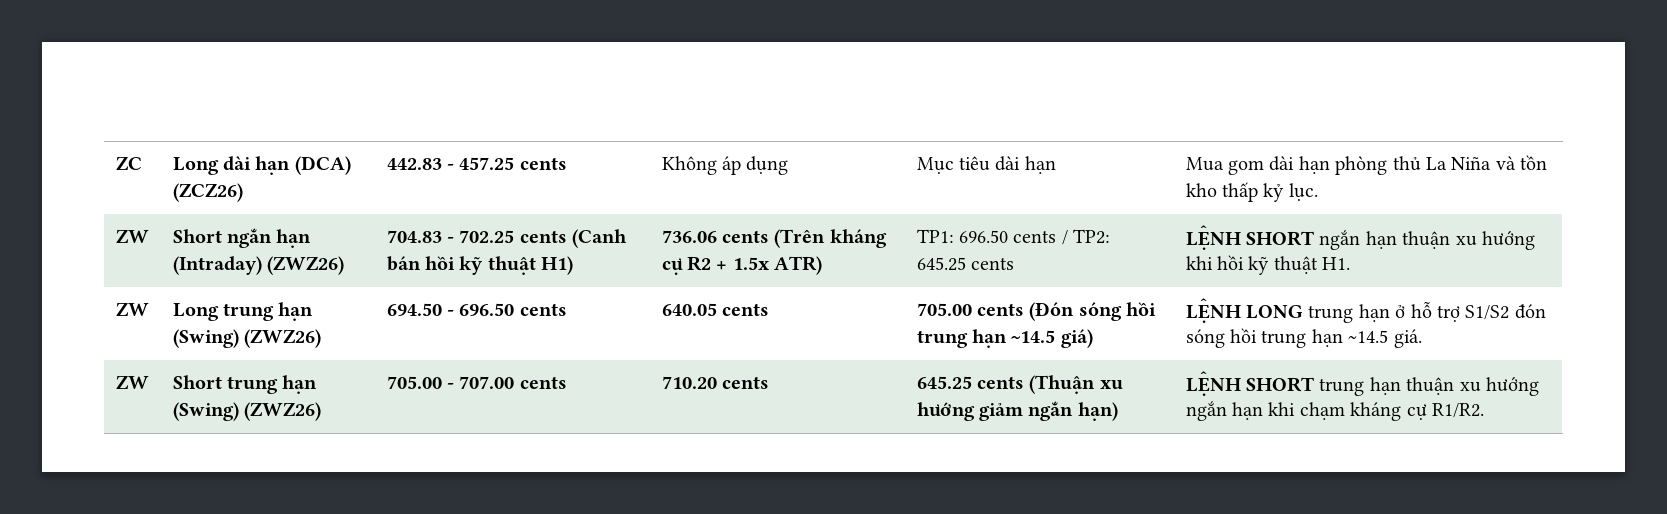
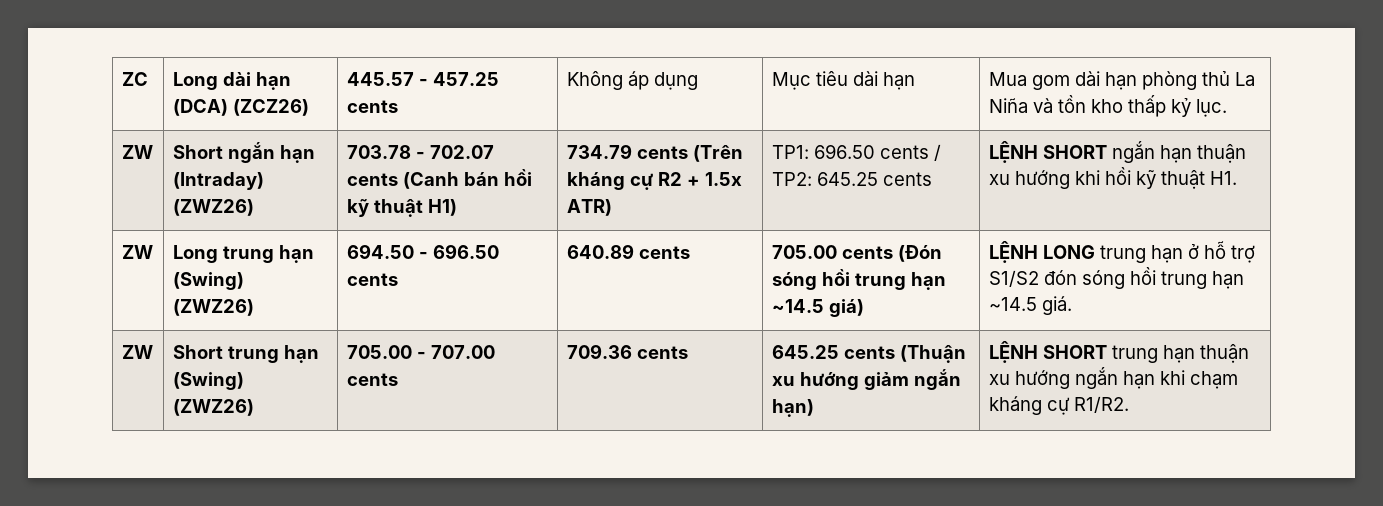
- ZC | Long dài hạn (DCA) (ZCZ26) | 442.83 - 457.25 cents | Không áp dụng | Mục tiêu dài hạn | Mua gom dài hạn phòng thủ La Niña và tồn kho thấp kỷ lục.
+ ZC | Long dài hạn (DCA) (ZCZ26) | 445.57 - 457.25 cents | Không áp dụng | Mục tiêu dài hạn | Mua gom dài hạn phòng thủ La Niña và tồn kho thấp kỷ lục.
- 704.83 - 702.25 cents (Canh bán hồi kỹ thuật H1)
+ 703.78 - 702.07 cents (Canh bán hồi kỹ thuật H1)
- 736.06 cents (Trên kháng cự R2 + 1.5x ATR)
+ 734.79 cents (Trên kháng cự R2 + 1.5x ATR)
- ZW | Long trung hạn (Swing) (ZWZ26) | 694.50 - 696.50 cents | 640.05 cents | 705.00 cents (Đón sóng hồi trung hạn ~14.5 giá) | LỆNH LONG trung hạn ở hỗ trợ S1/S2 đón sóng hồi trung hạn ~14.5 giá.
+ ZW | Long trung hạn (Swing) (ZWZ26) | 694.50 - 696.50 cents | 640.89 cents | 705.00 cents (Đón sóng hồi trung hạn ~14.5 giá) | LỆNH LONG trung hạn ở hỗ trợ S1/S2 đón sóng hồi trung hạn ~14.5 giá.
- ZW | Short trung hạn (Swing) (ZWZ26) | 705.00 - 707.00 cents | 710.20 cents | 645.25 cents (Thuận xu hướng giảm ngắn hạn) | LỆNH SHORT trung hạn thuận xu hướng ngắn hạn khi chạm kháng cự R1/R2.
+ ZW | Short trung hạn (Swing) (ZWZ26) | 705.00 - 707.00 cents | 709.36 cents | 645.25 cents (Thuận xu hướng giảm ngắn hạn) | LỆNH SHORT trung hạn thuận xu hướng ngắn hạn khi chạm kháng cự R1/R2.

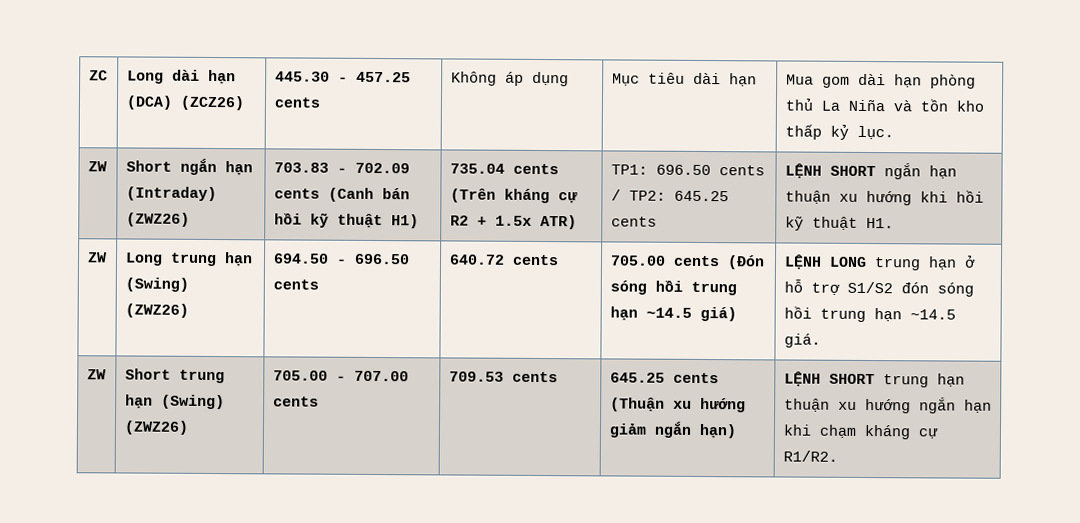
- ZC | Long dài hạn (DCA) (ZCZ26) | 445.57 - 457.25 cents | Không áp dụng | Mục tiêu dài hạn | Mua gom dài hạn phòng thủ La Niña và tồn kho thấp kỷ lục.
+ ZC | Long dài hạn (DCA) (ZCZ26) | 445.30 - 457.25 cents | Không áp dụng | Mục tiêu dài hạn | Mua gom dài hạn phòng thủ La Niña và tồn kho thấp kỷ lục.
- 703.78 - 702.07 cents (Canh bán hồi kỹ thuật H1)
+ 703.83 - 702.09 cents (Canh bán hồi kỹ thuật H1)
- 734.79 cents (Trên kháng cự R2 + 1.5x ATR)
+ 735.04 cents (Trên kháng cự R2 + 1.5x ATR)
- ZW | Long trung hạn (Swing) (ZWZ26) | 694.50 - 696.50 cents | 640.89 cents | 705.00 cents (Đón sóng hồi trung hạn ~14.5 giá) | LỆNH LONG trung hạn ở hỗ trợ S1/S2 đón sóng hồi trung hạn ~14.5 giá.
+ ZW | Long trung hạn (Swing) (ZWZ26) | 694.50 - 696.50 cents | 640.72 cents | 705.00 cents (Đón sóng hồi trung hạn ~14.5 giá) | LỆNH LONG trung hạn ở hỗ trợ S1/S2 đón sóng hồi trung hạn ~14.5 giá.
- ZW | Short trung hạn (Swing) (ZWZ26) | 705.00 - 707.00 cents | 709.36 cents | 645.25 cents (Thuận xu hướng giảm ngắn hạn) | LỆNH SHORT trung hạn thuận xu hướng ngắn hạn khi chạm kháng cự R1/R2.
+ ZW | Short trung hạn (Swing) (ZWZ26) | 705.00 - 707.00 cents | 709.53 cents | 645.25 cents (Thuận xu hướng giảm ngắn hạn) | LỆNH SHORT trung hạn thuận xu hướng ngắn hạn khi chạm kháng cự R1/R2.

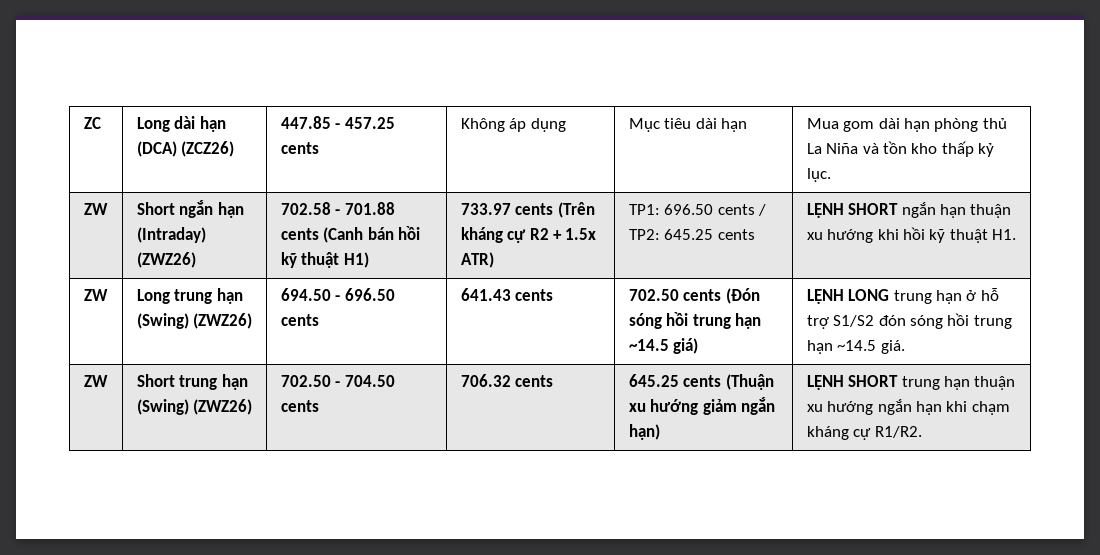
- ZC | Long dài hạn (DCA) (ZCZ26) | 445.30 - 457.25 cents | Không áp dụng | Mục tiêu dài hạn | Mua gom dài hạn phòng thủ La Niña và tồn kho thấp kỷ lục.
+ ZC | Long dài hạn (DCA) (ZCZ26) | 447.85 - 457.25 cents | Không áp dụng | Mục tiêu dài hạn | Mua gom dài hạn phòng thủ La Niña và tồn kho thấp kỷ lục.
- 703.83 - 702.09 cents (Canh bán hồi kỹ thuật H1)
+ 702.58 - 701.88 cents (Canh bán hồi kỹ thuật H1)
- 735.04 cents (Trên kháng cự R2 + 1.5x ATR)
+ 733.97 cents (Trên kháng cự R2 + 1.5x ATR)
- ZW | Long trung hạn (Swing) (ZWZ26) | 694.50 - 696.50 cents | 640.72 cents | 705.00 cents (Đón sóng hồi trung hạn ~14.5 giá) | LỆNH LONG trung hạn ở hỗ trợ S1/S2 đón sóng hồi trung hạn ~14.5 giá.
+ ZW | Long trung hạn (Swing) (ZWZ26) | 694.50 - 696.50 cents | 641.43 cents | 702.50 cents (Đón sóng hồi trung hạn ~14.5 giá) | LỆNH LONG trung hạn ở hỗ trợ S1/S2 đón sóng hồi trung hạn ~14.5 giá.
- ZW | Short trung hạn (Swing) (ZWZ26) | 705.00 - 707.00 cents | 709.53 cents | 645.25 cents (Thuận xu hướng giảm ngắn hạn) | LỆNH SHORT trung hạn thuận xu hướng ngắn hạn khi chạm kháng cự R1/R2.
+ ZW | Short trung hạn (Swing) (ZWZ26) | 702.50 - 704.50 cents | 706.32 cents | 645.25 cents (Thuận xu hướng giảm ngắn hạn) | LỆNH SHORT trung hạn thuận xu hướng ngắn hạn khi chạm kháng cự R1/R2.

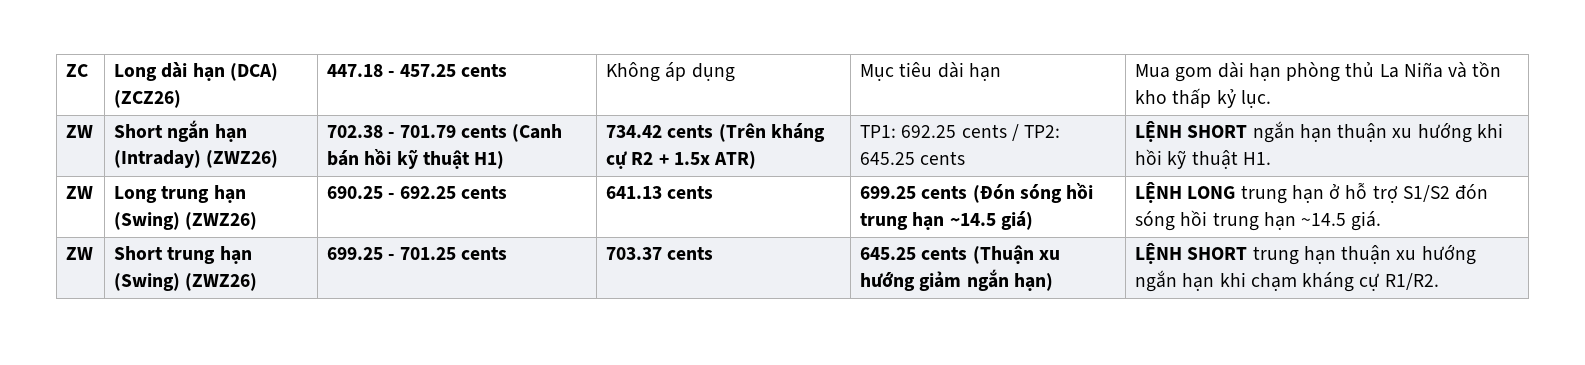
- ZC | Long dài hạn (DCA) (ZCZ26) | 447.85 - 457.25 cents | Không áp dụng | Mục tiêu dài hạn | Mua gom dài hạn phòng thủ La Niña và tồn kho thấp kỷ lục.
+ ZC | Long dài hạn (DCA) (ZCZ26) | 447.18 - 457.25 cents | Không áp dụng | Mục tiêu dài hạn | Mua gom dài hạn phòng thủ La Niña và tồn kho thấp kỷ lục.
- 702.58 - 701.88 cents (Canh bán hồi kỹ thuật H1)
+ 702.38 - 701.79 cents (Canh bán hồi kỹ thuật H1)
- 733.97 cents (Trên kháng cự R2 + 1.5x ATR)
+ 734.42 cents (Trên kháng cự R2 + 1.5x ATR)
- TP1: 696.50 cents / TP2: 645.25 cents
+ TP1: 692.25 cents / TP2: 645.25 cents
- ZW | Long trung hạn (Swing) (ZWZ26) | 694.50 - 696.50 cents | 641.43 cents | 702.50 cents (Đón sóng hồi trung hạn ~14.5 giá) | LỆNH LONG trung hạn ở hỗ trợ S1/S2 đón sóng hồi trung hạn ~14.5 giá.
+ ZW | Long trung hạn (Swing) (ZWZ26) | 690.25 - 692.25 cents | 641.13 cents | 699.25 cents (Đón sóng hồi trung hạn ~14.5 giá) | LỆNH LONG trung hạn ở hỗ trợ S1/S2 đón sóng hồi trung hạn ~14.5 giá.
- ZW | Short trung hạn (Swing) (ZWZ26) | 702.50 - 704.50 cents | 706.32 cents | 645.25 cents (Thuận xu hướng giảm ngắn hạn) | LỆNH SHORT trung hạn thuận xu hướng ngắn hạn khi chạm kháng cự R1/R2.
+ ZW | Short trung hạn (Swing) (ZWZ26) | 699.25 - 701.25 cents | 703.37 cents | 645.25 cents (Thuận xu hướng giảm ngắn hạn) | LỆNH SHORT trung hạn thuận xu hướng ngắn hạn khi chạm kháng cự R1/R2.

